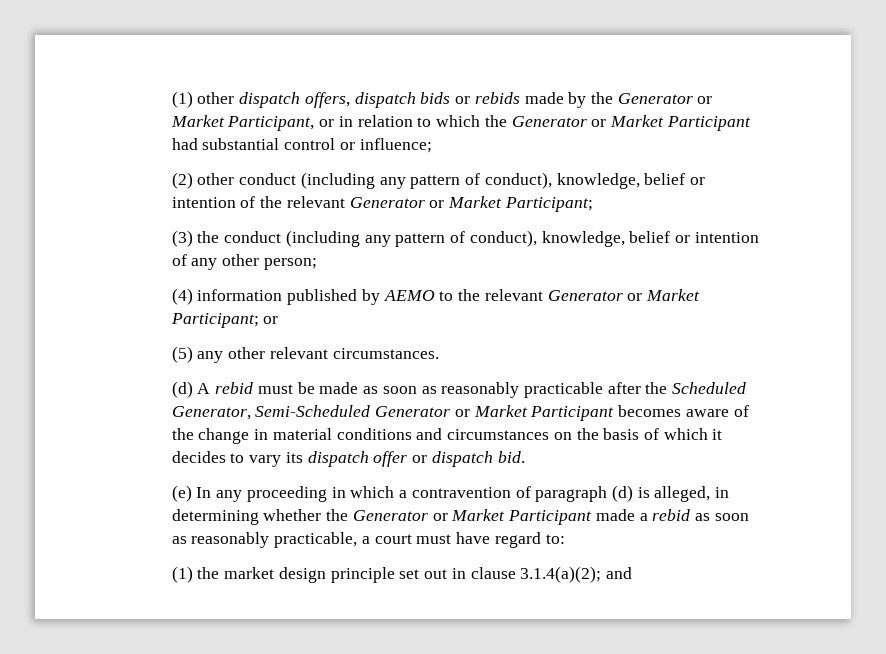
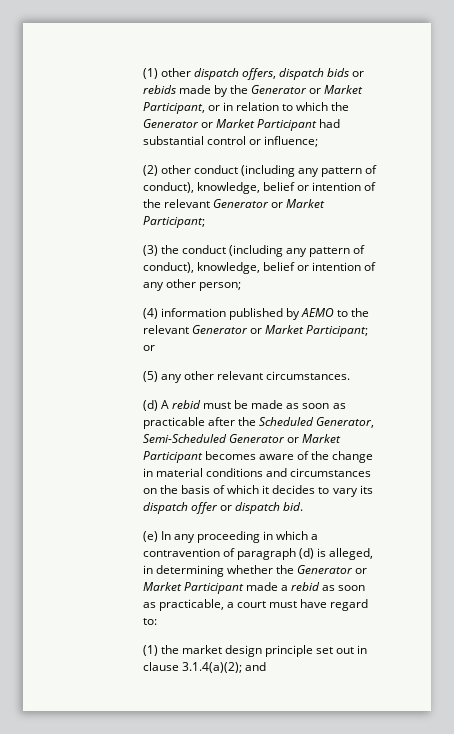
- (d) A rebid must be made as soon as reasonably practicable after the Scheduled Generator, Semi-Scheduled Generator or Market Participant becomes aware of the change in material conditions and circumstances on the basis of which it decides to vary its dispatch offer or dispatch bid.
+ (d) A rebid must be made as soon as practicable after the Scheduled Generator, Semi-Scheduled Generator or Market Participant becomes aware of the change in material conditions and circumstances on the basis of which it decides to vary its dispatch offer or dispatch bid.
- (e) In any proceeding in which a contravention of paragraph (d) is alleged, in determining whether the Generator or Market Participant made a rebid as soon as reasonably practicable, a court must have regard to:
+ (e) In any proceeding in which a contravention of paragraph (d) is alleged, in determining whether the Generator or Market Participant made a rebid as soon as practicable, a court must have regard to:

